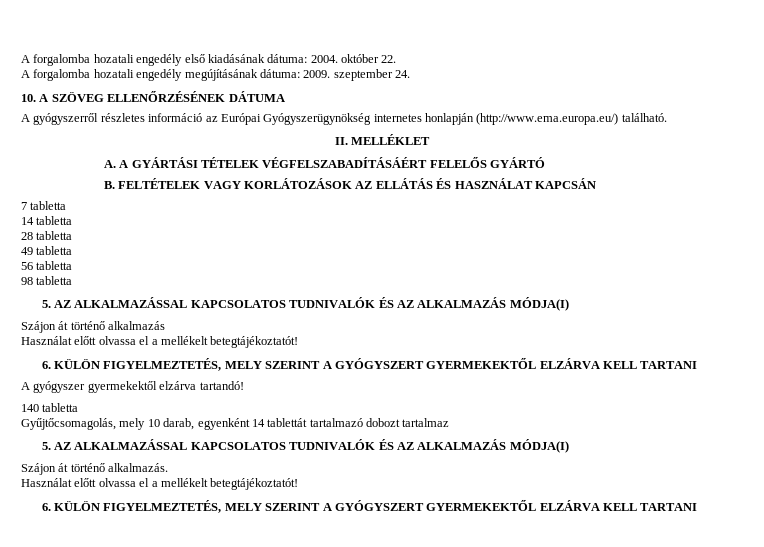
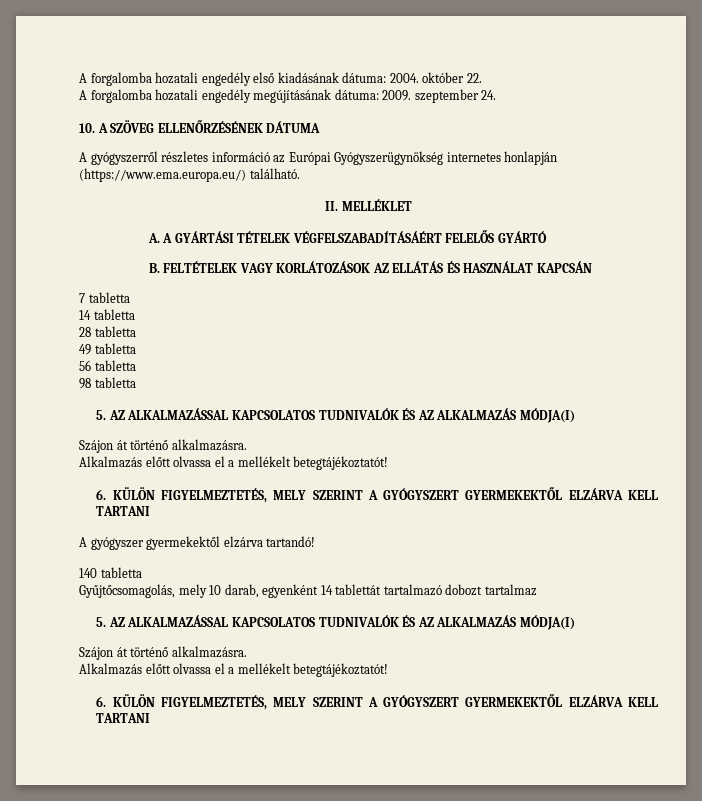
- A gyógyszerről részletes információ az Európai Gyógyszerügynökség internetes honlapján (http://www.ema.europa.eu/) található.
+ A gyógyszerről részletes információ az Európai Gyógyszerügynökség internetes honlapján (https://www.ema.europa.eu/) található.
  98 tabletta
  5. AZ ALKALMAZÁSSAL KAPCSOLATOS TUDNIVALÓK ÉS AZ ALKALMAZÁS MÓDJA(I)
- Szájon át történő alkalmazás
- Használat előtt olvassa el a mellékelt betegtájékoztatót!
+ Szájon át történő alkalmazásra.
+ Alkalmazás előtt olvassa el a mellékelt betegtájékoztatót!
  Gyűjtőcsomagolás, mely 10 darab, egyenként 14 tablettát tartalmazó dobozt tartalmaz
  5. AZ ALKALMAZÁSSAL KAPCSOLATOS TUDNIVALÓK ÉS AZ ALKALMAZÁS MÓDJA(I)
- Szájon át történő alkalmazás.
- Használat előtt olvassa el a mellékelt betegtájékoztatót!
+ Szájon át történő alkalmazásra.
+ Alkalmazás előtt olvassa el a mellékelt betegtájékoztatót!

